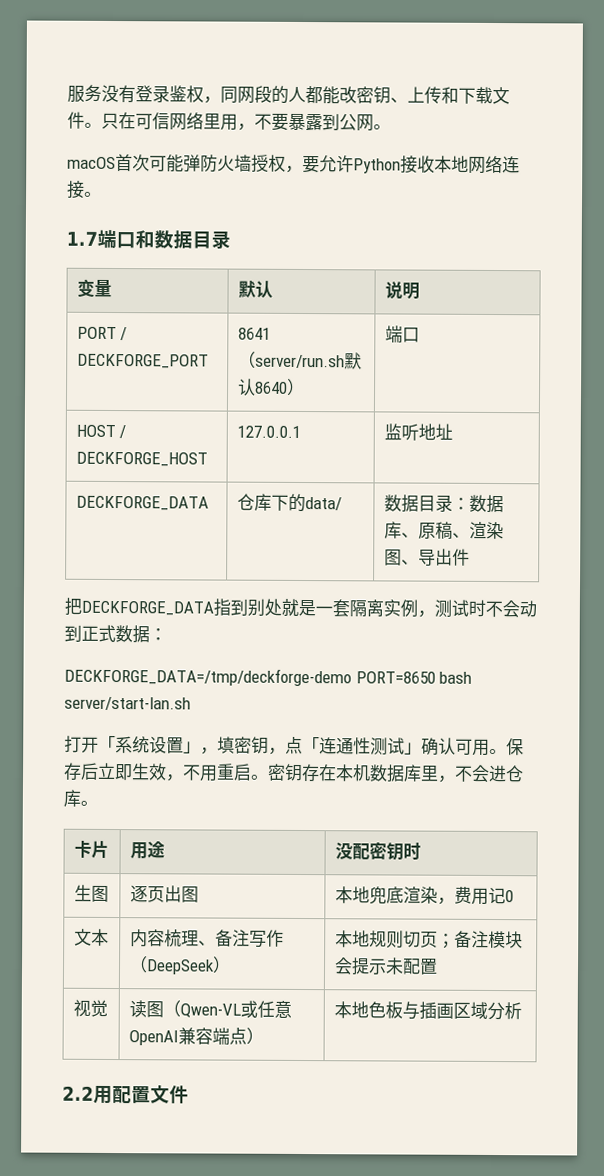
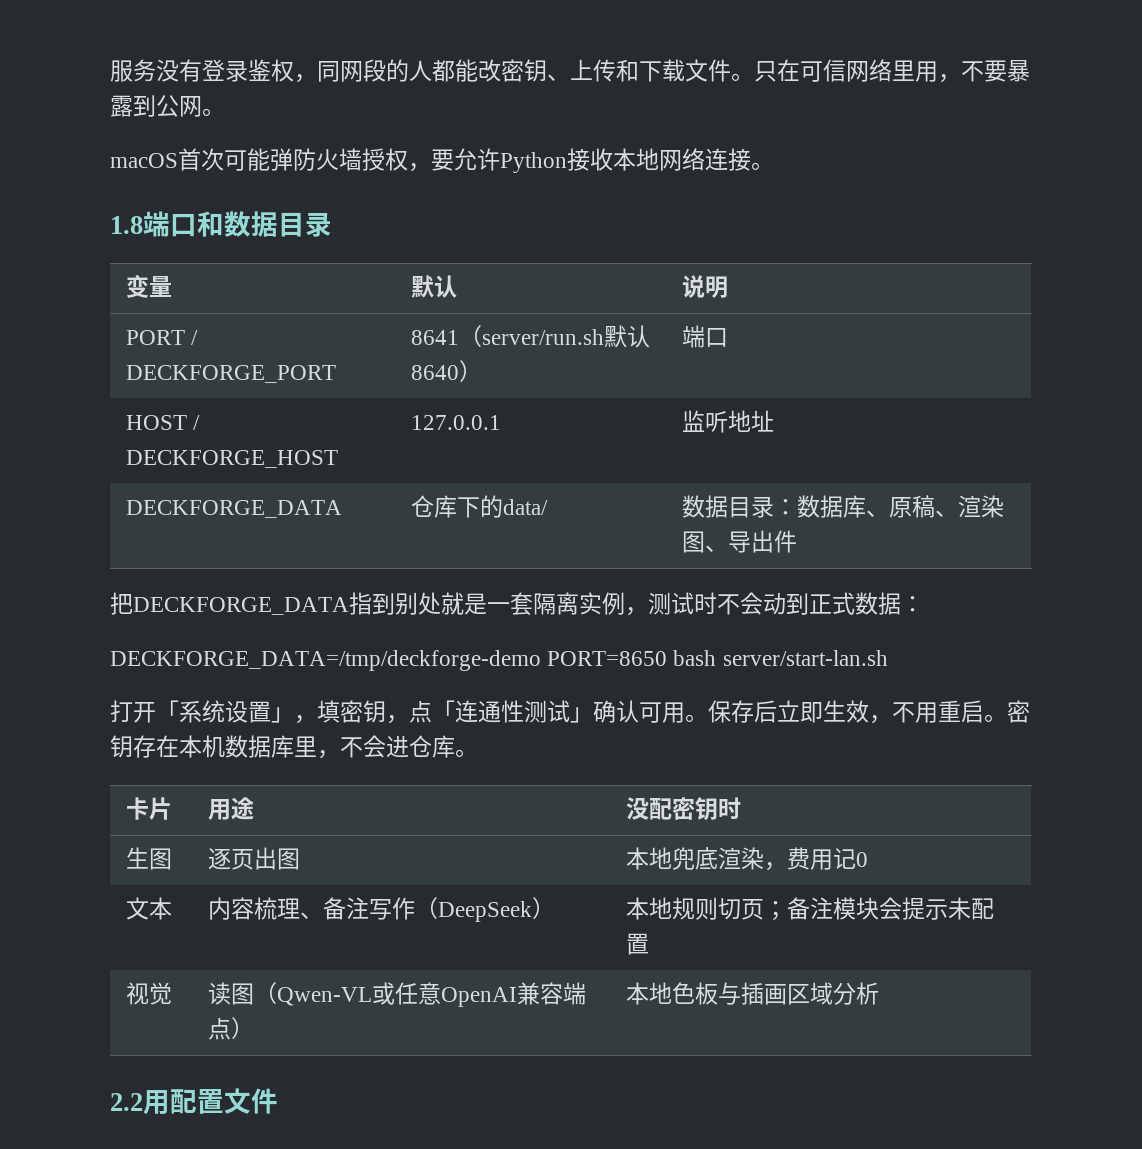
- 1.7端口和数据目录
+ 1.8端口和数据目录

